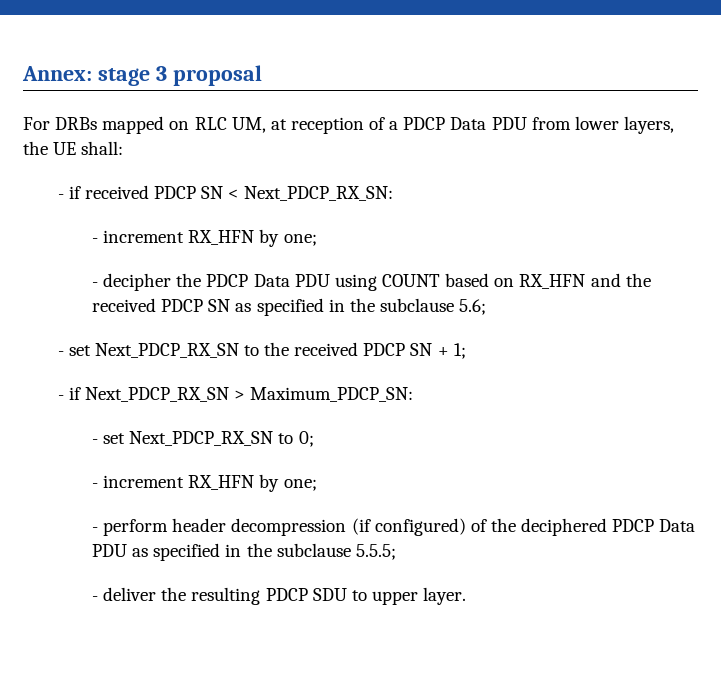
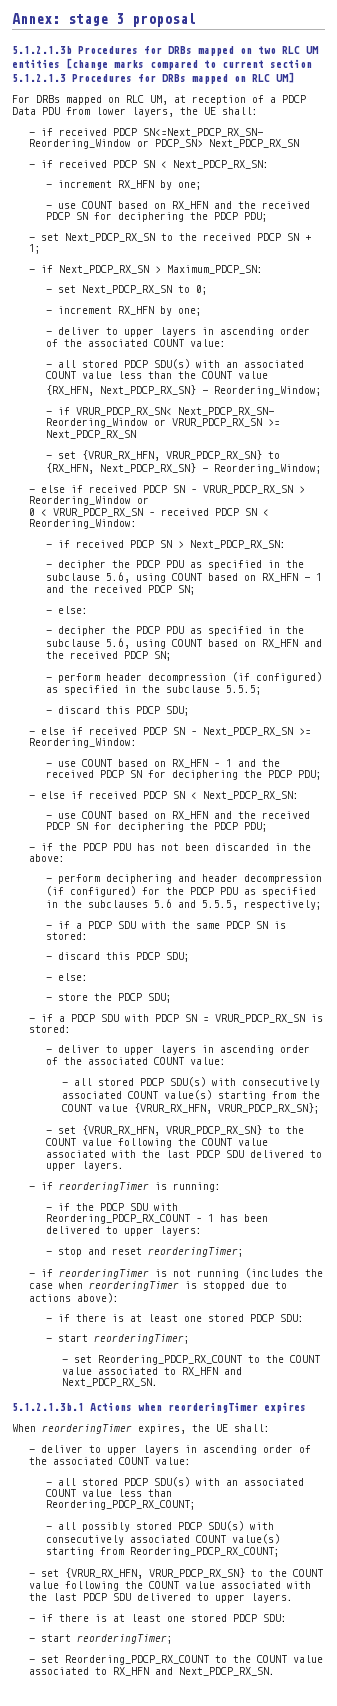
+ 5.1.2.1.3b Procedures for DRBs mapped on two RLC UM entities [change marks compared to current section 5.1.2.1.3 Procedures for DRBs mapped on RLC UM]
+ - if received PDCP SN<=Next_PDCP_RX_SN− Reordering_Window or PDCP_SN> Next_PDCP_RX_SN
  - if received PDCP SN < Next_PDCP_RX_SN:
  - increment RX_HFN by one;
- - decipher the PDCP Data PDU using COUNT based on RX_HFN and the received PDCP SN as specified in the subclause 5.6;
+ - use COUNT based on RX_HFN and the received PDCP SN for deciphering the PDCP PDU;
  - set Next_PDCP_RX_SN to 0;
  - increment RX_HFN by one;
+ - deliver to upper layers in ascending order of the associated COUNT value:
+ - all stored PDCP SDU(s) with an associated COUNT value less than the COUNT value
+ {RX_HFN, Next_PDCP_RX_SN} − Reordering_Window;
+ - if VRUR_PDCP_RX_SN< Next_PDCP_RX_SN− Reordering_Window or VRUR_PDCP_RX_SN >= Next_PDCP_RX_SN
+ - set {VRUR_RX_HFN, VRUR_PDCP_RX_SN} to {RX_HFN, Next_PDCP_RX_SN} − Reordering_Window;
+ - else if received PDCP SN – VRUR_PDCP_RX_SN > Reordering_Window or
+ 0 < VRUR_PDCP_RX_SN – received PDCP SN < Reordering_Window:
+ - if received PDCP SN > Next_PDCP_RX_SN:
+ - decipher the PDCP PDU as specified in the subclause 5.6, using COUNT based on RX_HFN − 1 and the received PDCP SN;
+ - else:
+ - decipher the PDCP PDU as specified in the subclause 5.6, using COUNT based on RX_HFN and the received PDCP SN;
- - perform header decompression (if configured) of the deciphered PDCP Data PDU as specified in the subclause 5.5.5;
- - deliver the resulting PDCP SDU to upper layer.
+ - perform header decompression (if configured) as specified in the subclause 5.5.5;
+ - discard this PDCP SDU;
+ - else if received PDCP SN – Next_PDCP_RX_SN >= Reordering_Window:
+ - use COUNT based on RX_HFN – 1 and the received PDCP SN for deciphering the PDCP PDU;
+ - else if received PDCP SN < Next_PDCP_RX_SN:
+ - use COUNT based on RX_HFN and the received PDCP SN for deciphering the PDCP PDU;
+ - if the PDCP PDU has not been discarded in the above:
+ - perform deciphering and header decompression (if configured) for the PDCP PDU as specified in the subclauses 5.6 and 5.5.5, respectively;
+ - if a PDCP SDU with the same PDCP SN is stored:
+ - discard this PDCP SDU;
+ - else:
+ - store the PDCP SDU;
+ - if a PDCP SDU with PDCP SN = VRUR_PDCP_RX_SN is stored:
+ - deliver to upper layers in ascending order of the associated COUNT value:
+ - all stored PDCP SDU(s) with consecutively associated COUNT value(s) starting from the COUNT value {VRUR_RX_HFN, VRUR_PDCP_RX_SN};
+ - set {VRUR_RX_HFN, VRUR_PDCP_RX_SN} to the COUNT value following the COUNT value associated with the last PDCP SDU delivered to upper layers.
+ - if reorderingTimer is running:
+ - if the PDCP SDU with Reordering_PDCP_RX_COUNT – 1 has been delivered to upper layers:
+ - stop and reset reorderingTimer;
+ - if reorderingTimer is not running (includes the case when reorderingTimer is stopped due to actions above):
+ - if there is at least one stored PDCP SDU:
+ - start reorderingTimer;
+ - set Reordering_PDCP_RX_COUNT to the COUNT value associated to RX_HFN and Next_PDCP_RX_SN.
+ 5.1.2.1.3b.1 Actions when reorderingTimer expires
+ When reorderingTimer expires, the UE shall:
+ - deliver to upper layers in ascending order of the associated COUNT value:
+ - all stored PDCP SDU(s) with an associated COUNT value less than Reordering_PDCP_RX_COUNT;
+ - all possibly stored PDCP SDU(s) with consecutively associated COUNT value(s) starting from Reordering_PDCP_RX_COUNT;
+ - set {VRUR_RX_HFN, VRUR_PDCP_RX_SN} to the COUNT value following the COUNT value associated with the last PDCP SDU delivered to upper layers.
+ - if there is at least one stored PDCP SDU:
+ - start reorderingTimer;
+ - set Reordering_PDCP_RX_COUNT to the COUNT value associated to RX_HFN and Next_PDCP_RX_SN.

